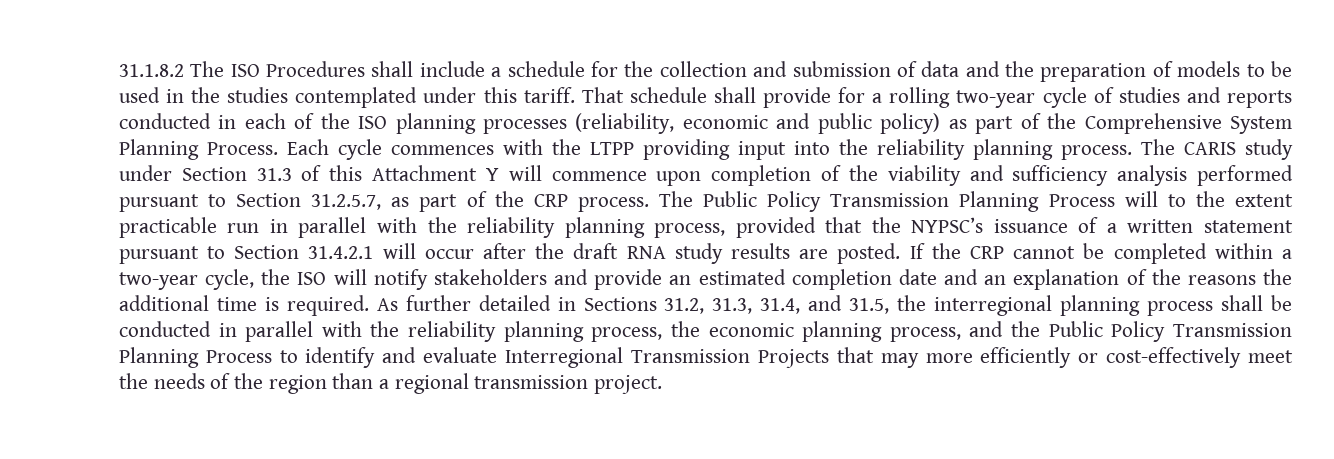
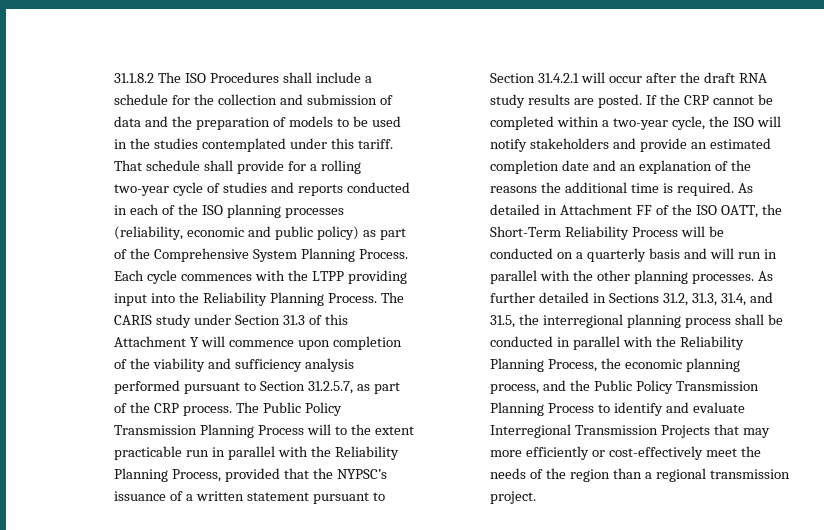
- Each cycle commences with the LTPP providing input into the reliability planning process.
+ Each cycle commences with the LTPP providing input into the Reliability Planning Process.
- The Public Policy Transmission Planning Process will to the extent practicable run in parallel with the reliability planning process, provided that the NYPSC’s issuance of a written statement pursuant to Section 31.4.2.1 will occur after the draft RNA study results are posted.
+ The Public Policy Transmission Planning Process will to the extent practicable run in parallel with the Reliability Planning Process, provided that the NYPSC’s issuance of a written statement pursuant to Section 31.4.2.1 will occur after the draft RNA study results are posted.
- As further detailed in Sections 31.2, 31.3, 31.4, and 31.5, the interregional planning process shall be conducted in parallel with the reliability planning process, the economic planning process, and the Public Policy Transmission Planning Process to identify and evaluate Interregional Transmission Projects that may more efficiently or cost-effectively meet the needs of the region than a regional transmission project.
+ As detailed in Attachment FF of the ISO OATT, the Short-Term Reliability Process will be conducted on a quarterly basis and will run in parallel with the other planning processes. As further detailed in Sections 31.2, 31.3, 31.4, and 31.5, the interregional planning process shall be conducted in parallel with the Reliability Planning Process, the economic planning process, and the Public Policy Transmission Planning Process to identify and evaluate Interregional Transmission Projects that may more efficiently or cost-effectively meet the needs of the region than a regional transmission project.

